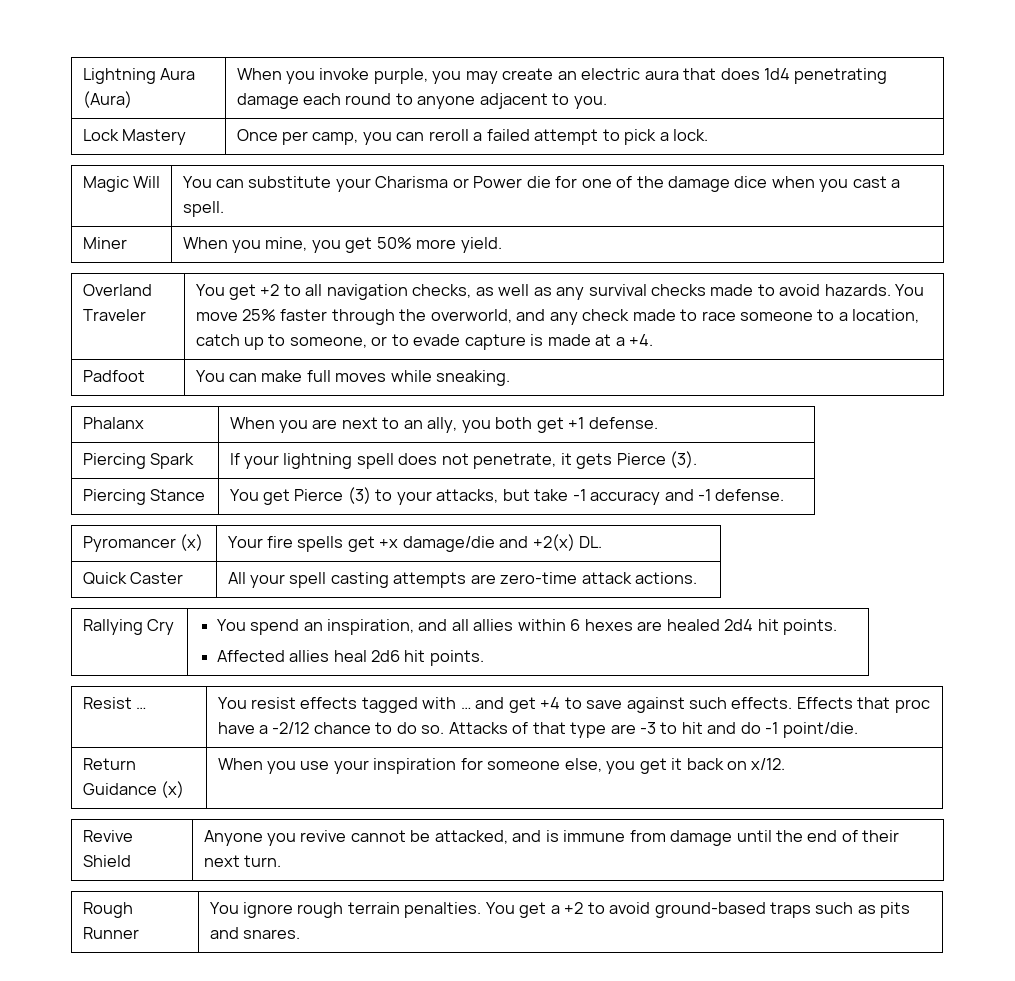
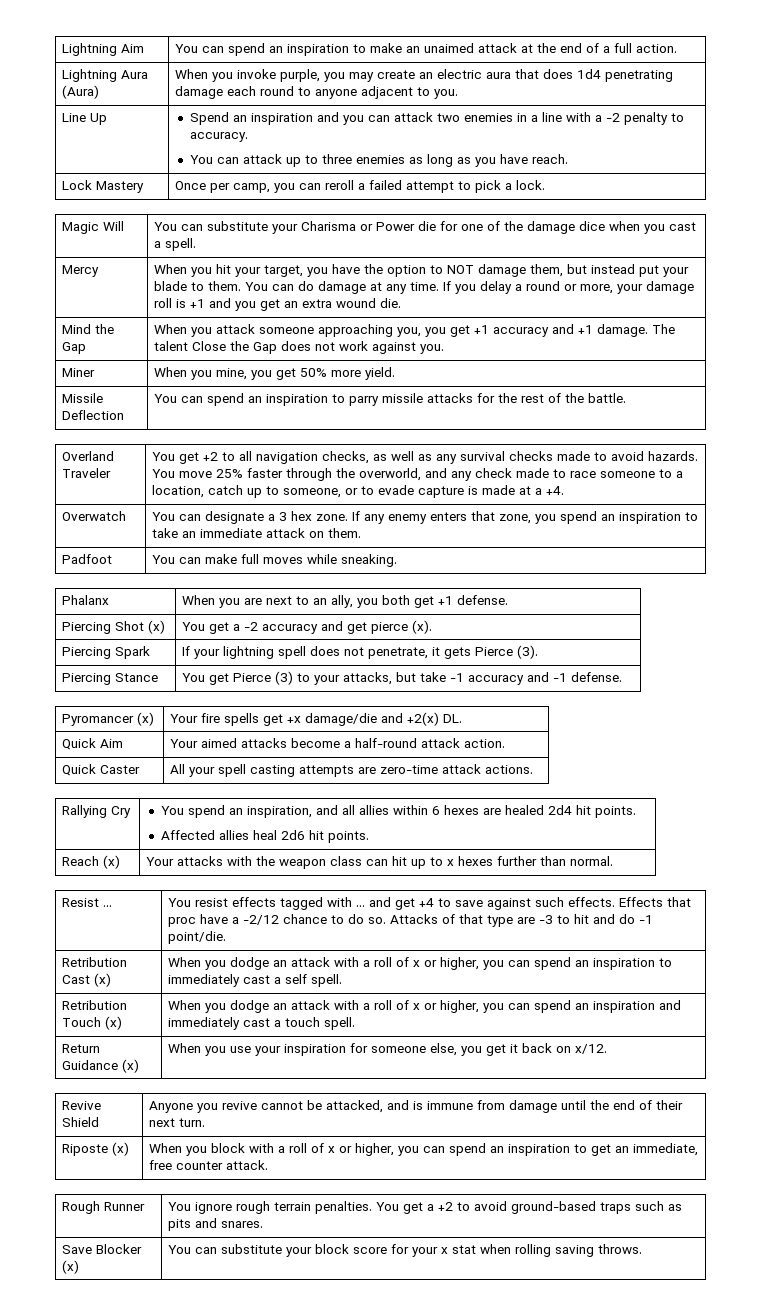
+ Lightning Aim | You can spend an inspiration to make an unaimed attack at the end of a full action.
+ Line Up | Spend an inspiration and you can attack two enemies in a line with a -2 penalty to accuracy.
+ You can attack up to three enemies as long as you have reach.
+ Mercy | When you hit your target, you have the option to NOT damage them, but instead put your blade to them. You can do damage at any time. If you delay a round or more, your damage roll is +1 and you get an extra wound die.
+ Mind the Gap | When you attack someone approaching you, you get +1 accuracy and +1 damage. The talent Close the Gap does not work against you.
+ Missile Deflection | You can spend an inspiration to parry missile attacks for the rest of the battle.
+ Overwatch | You can designate a 3 hex zone. If any enemy enters that zone, you spend an inspiration to take an immediate attack on them.
+ Piercing Shot (x) | You get a -2 accuracy and get pierce (x).
+ Quick Aim | Your aimed attacks become a half-round attack action.
+ Reach (x) | Your attacks with the weapon class can hit up to x hexes further than normal.
+ Retribution Cast (x) | When you dodge an attack with a roll of x or higher, you can spend an inspiration to immediately cast a self spell.
+ Retribution Touch (x) | When you dodge an attack with a roll of x or higher, you can spend an inspiration and immediately cast a touch spell.
+ Riposte (x) | When you block with a roll of x or higher, you can spend an inspiration to get an immediate, free counter attack.
+ Save Blocker (x) | You can substitute your block score for your x stat when rolling saving throws.

